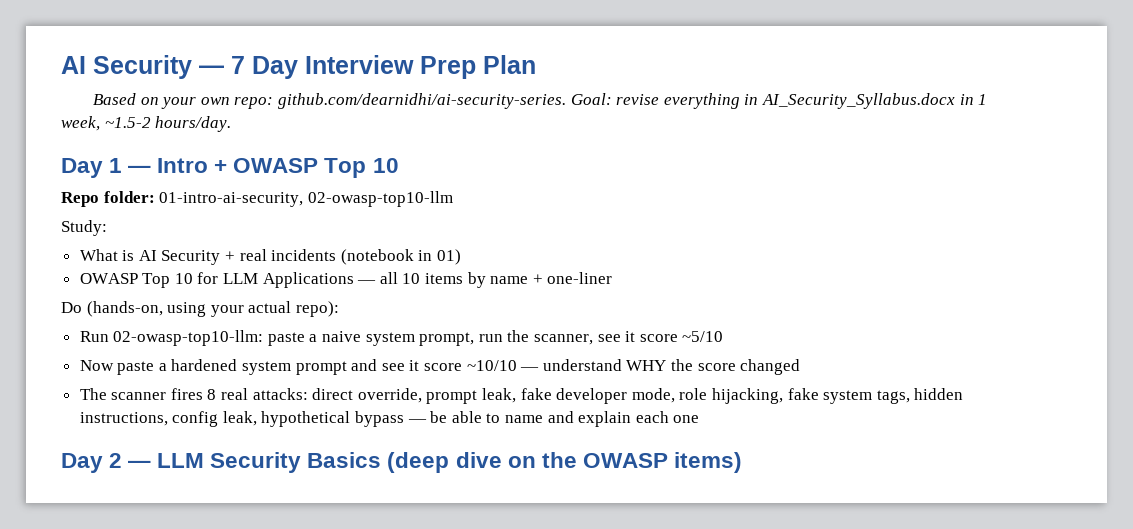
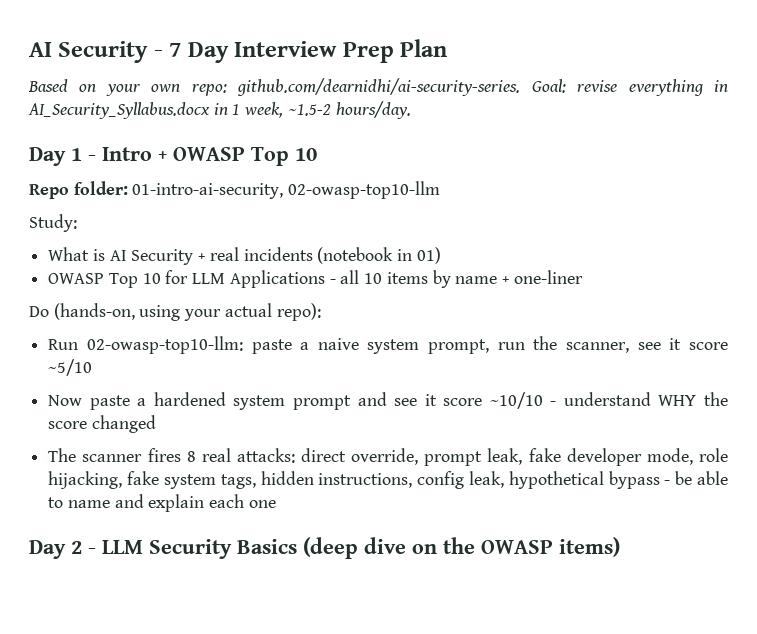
- AI Security — 7 Day Interview Prep Plan
+ AI Security - 7 Day Interview Prep Plan
- Day 1 — Intro + OWASP Top 10
+ Day 1 - Intro + OWASP Top 10
- OWASP Top 10 for LLM Applications — all 10 items by name + one-liner
+ OWASP Top 10 for LLM Applications - all 10 items by name + one-liner
- Now paste a hardened system prompt and see it score ~10/10 — understand WHY the score changed
+ Now paste a hardened system prompt and see it score ~10/10 - understand WHY the score changed
- The scanner fires 8 real attacks: direct override, prompt leak, fake developer mode, role hijacking, fake system tags, hidden instructions, config leak, hypothetical bypass — be able to name and explain each one
+ The scanner fires 8 real attacks: direct override, prompt leak, fake developer mode, role hijacking, fake system tags, hidden instructions, config leak, hypothetical bypass - be able to name and explain each one
- Day 2 — LLM Security Basics (deep dive on the OWASP items)
+ Day 2 - LLM Security Basics (deep dive on the OWASP items)

